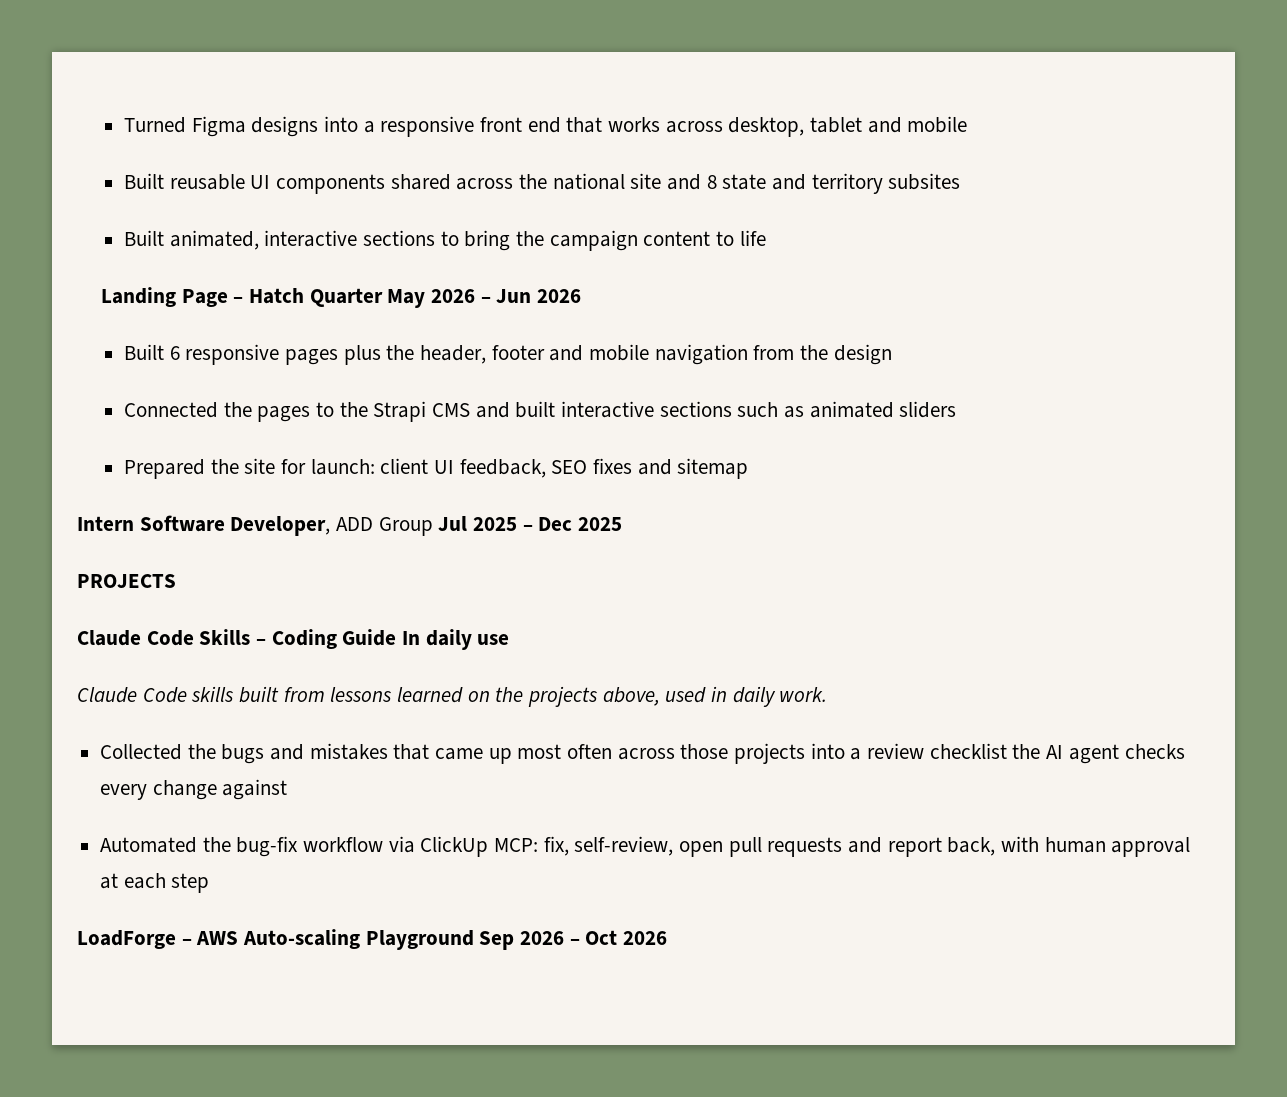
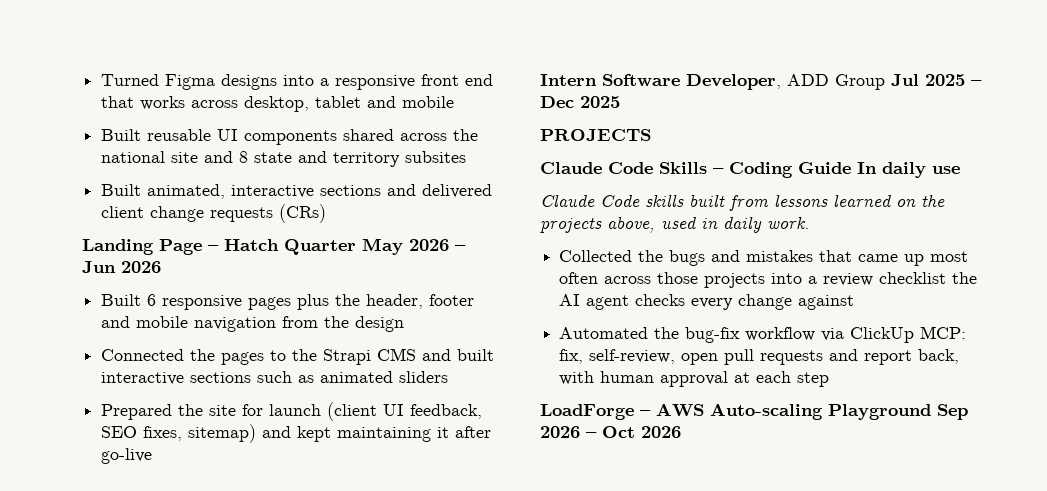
- Built animated, interactive sections to bring the campaign content to life
+ Built animated, interactive sections and delivered client change requests (CRs)
- Prepared the site for launch: client UI feedback, SEO fixes and sitemap
+ Prepared the site for launch (client UI feedback, SEO fixes, sitemap) and kept maintaining it after go-live

